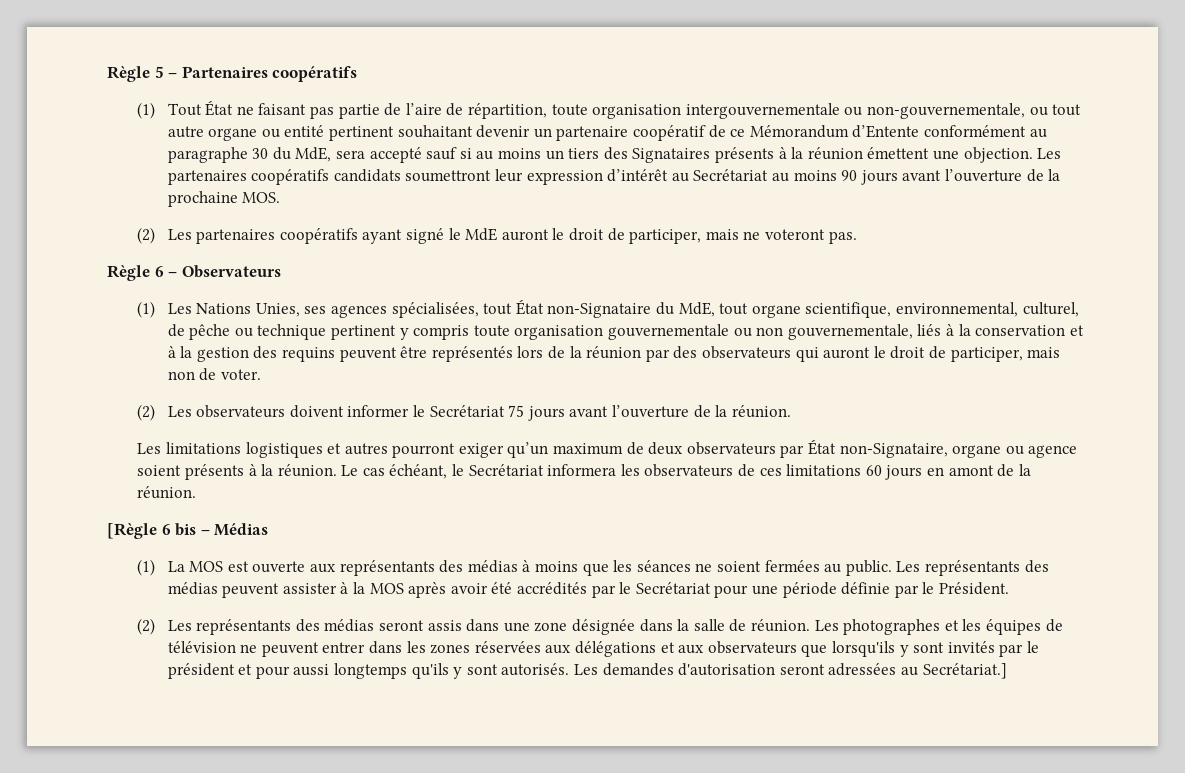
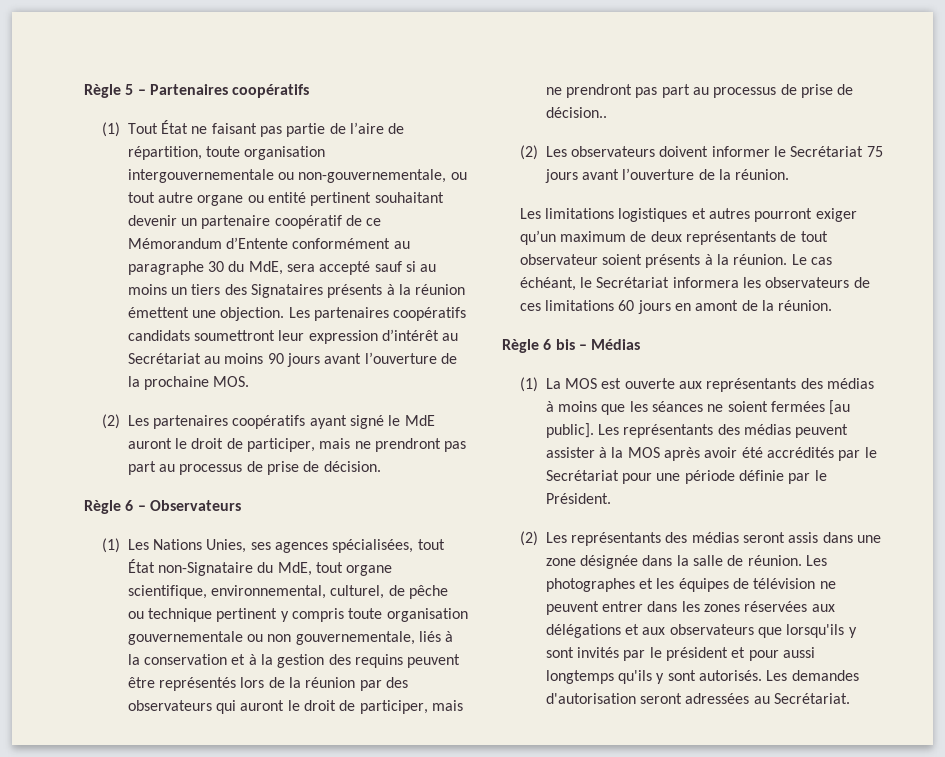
- (2) Les partenaires coopératifs ayant signé le MdE auront le droit de participer, mais ne voteront pas.
+ (2) Les partenaires coopératifs ayant signé le MdE auront le droit de participer, mais ne prendront pas part au processus de prise de décision.
- (1) Les Nations Unies, ses agences spécialisées, tout État non-Signataire du MdE, tout organe scientifique, environnemental, culturel, de pêche ou technique pertinent y compris toute organisation gouvernementale ou non gouvernementale, liés à la conservation et à la gestion des requins peuvent être représentés lors de la réunion par des observateurs qui auront le droit de participer, mais non de voter.
+ (1) Les Nations Unies, ses agences spécialisées, tout État non-Signataire du MdE, tout organe scientifique, environnemental, culturel, de pêche ou technique pertinent y compris toute organisation gouvernementale ou non gouvernementale, liés à la conservation et à la gestion des requins peuvent être représentés lors de la réunion par des observateurs qui auront le droit de participer, mais ne prendront pas part au processus de prise de décision..
- Les limitations logistiques et autres pourront exiger qu’un maximum de deux observateurs par État non-Signataire, organe ou agence soient présents à la réunion.
+ Les limitations logistiques et autres pourront exiger qu’un maximum de deux représentants de tout observateur soient présents à la réunion.
- [Règle 6 bis – Médias
+ Règle 6 bis – Médias
- (1) La MOS est ouverte aux représentants des médias à moins que les séances ne soient fermées au public.
+ (1) La MOS est ouverte aux représentants des médias à moins que les séances ne soient fermées [au public].
- Les demandes d'autorisation seront adressées au Secrétariat.]
+ Les demandes d'autorisation seront adressées au Secrétariat.

